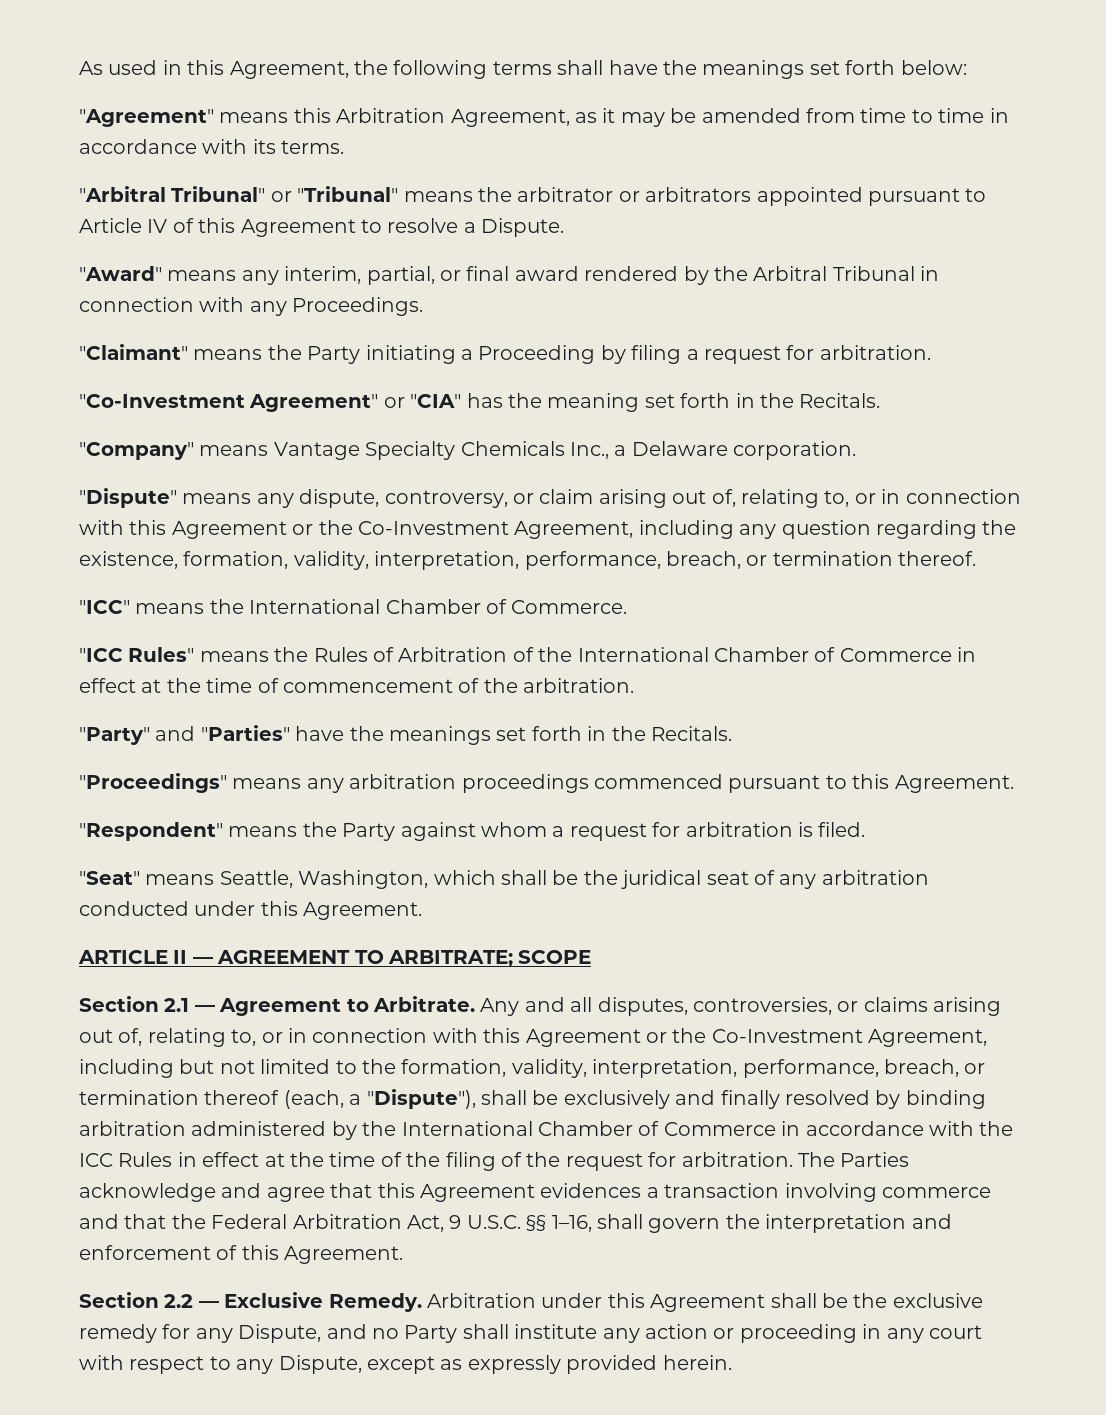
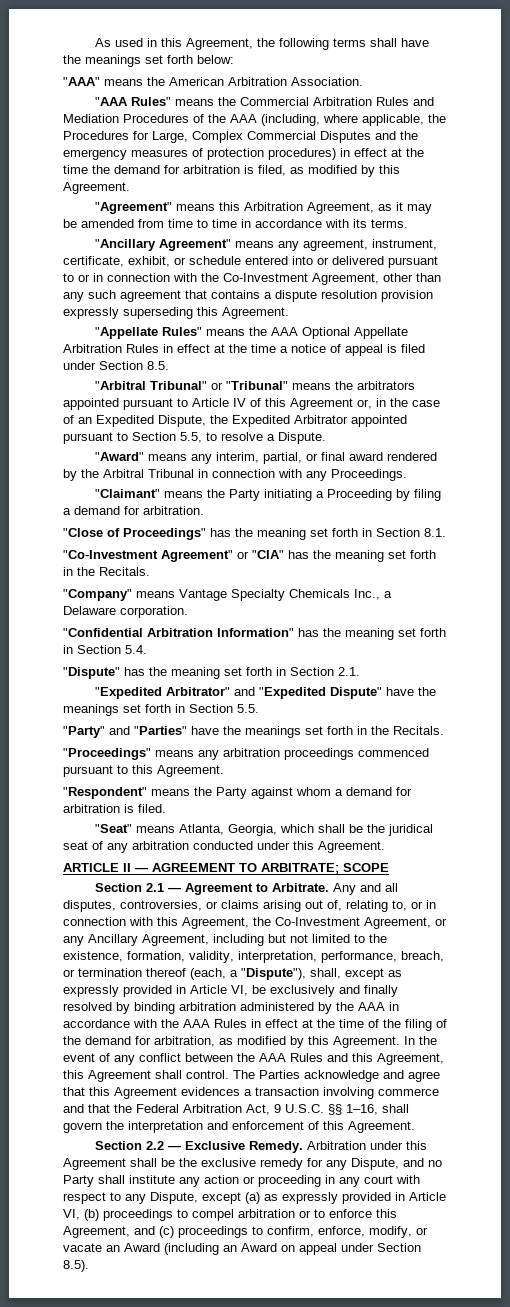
+ "AAA" means the American Arbitration Association.
+ "AAA Rules" means the Commercial Arbitration Rules and Mediation Procedures of the AAA (including, where applicable, the Procedures for Large, Complex Commercial Disputes and the emergency measures of protection procedures) in effect at the time the demand for arbitration is filed, as modified by this Agreement.
+ "Ancillary Agreement" means any agreement, instrument, certificate, exhibit, or schedule entered into or delivered pursuant to or in connection with the Co-Investment Agreement, other than any such agreement that contains a dispute resolution provision expressly superseding this Agreement.
+ "Appellate Rules" means the AAA Optional Appellate Arbitration Rules in effect at the time a notice of appeal is filed under Section 8.5.
- "Arbitral Tribunal" or "Tribunal" means the arbitrator or arbitrators appointed pursuant to Article IV of this Agreement to resolve a Dispute.
+ "Arbitral Tribunal" or "Tribunal" means the arbitrators appointed pursuant to Article IV of this Agreement or, in the case of an Expedited Dispute, the Expedited Arbitrator appointed pursuant to Section 5.5, to resolve a Dispute.
- "Claimant" means the Party initiating a Proceeding by filing a request for arbitration.
+ "Claimant" means the Party initiating a Proceeding by filing a demand for arbitration.
+ "Close of Proceedings" has the meaning set forth in Section 8.1.
- "Dispute" means any dispute, controversy, or claim arising out of, relating to, or in connection with this Agreement or the Co-Investment Agreement, including any question regarding the existence, formation, validity, interpretation, performance, breach, or termination thereof.
- "ICC" means the International Chamber of Commerce.
- "ICC Rules" means the Rules of Arbitration of the International Chamber of Commerce in effect at the time of commencement of the arbitration.
+ "Confidential Arbitration Information" has the meaning set forth in Section 5.4.
+ "Dispute" has the meaning set forth in Section 2.1.
+ "Expedited Arbitrator" and "Expedited Dispute" have the meanings set forth in Section 5.5.
- "Respondent" means the Party against whom a request for arbitration is filed.
+ "Respondent" means the Party against whom a demand for arbitration is filed.
- "Seat" means Seattle, Washington, which shall be the juridical seat of any arbitration conducted under this Agreement.
+ "Seat" means Atlanta, Georgia, which shall be the juridical seat of any arbitration conducted under this Agreement.
- Any and all disputes, controversies, or claims arising out of, relating to, or in connection with this Agreement or the Co-Investment Agreement, including but not limited to the formation, validity, interpretation, performance, breach, or termination thereof (each, a "Dispute"), shall be exclusively and finally resolved by binding arbitration administered by the International Chamber of Commerce in accordance with the ICC Rules in effect at the time of the filing of the request for arbitration.
+ Any and all disputes, controversies, or claims arising out of, relating to, or in connection with this Agreement, the Co-Investment Agreement, or any Ancillary Agreement, including but not limited to the existence, formation, validity, interpretation, performance, breach, or termination thereof (each, a "Dispute"), shall, except as expressly provided in Article VI, be exclusively and finally resolved by binding arbitration administered by the AAA in accordance with the AAA Rules in effect at the time of the filing of the demand for arbitration, as modified by this Agreement. In the event of any conflict between the AAA Rules and this Agreement, this Agreement shall control.
- Arbitration under this Agreement shall be the exclusive remedy for any Dispute, and no Party shall institute any action or proceeding in any court with respect to any Dispute, except as expressly provided herein.
+ Arbitration under this Agreement shall be the exclusive remedy for any Dispute, and no Party shall institute any action or proceeding in any court with respect to any Dispute, except (a) as expressly provided in Article VI, (b) proceedings to compel arbitration or to enforce this Agreement, and (c) proceedings to confirm, enforce, modify, or vacate an Award (including an Award on appeal under Section 8.5).

